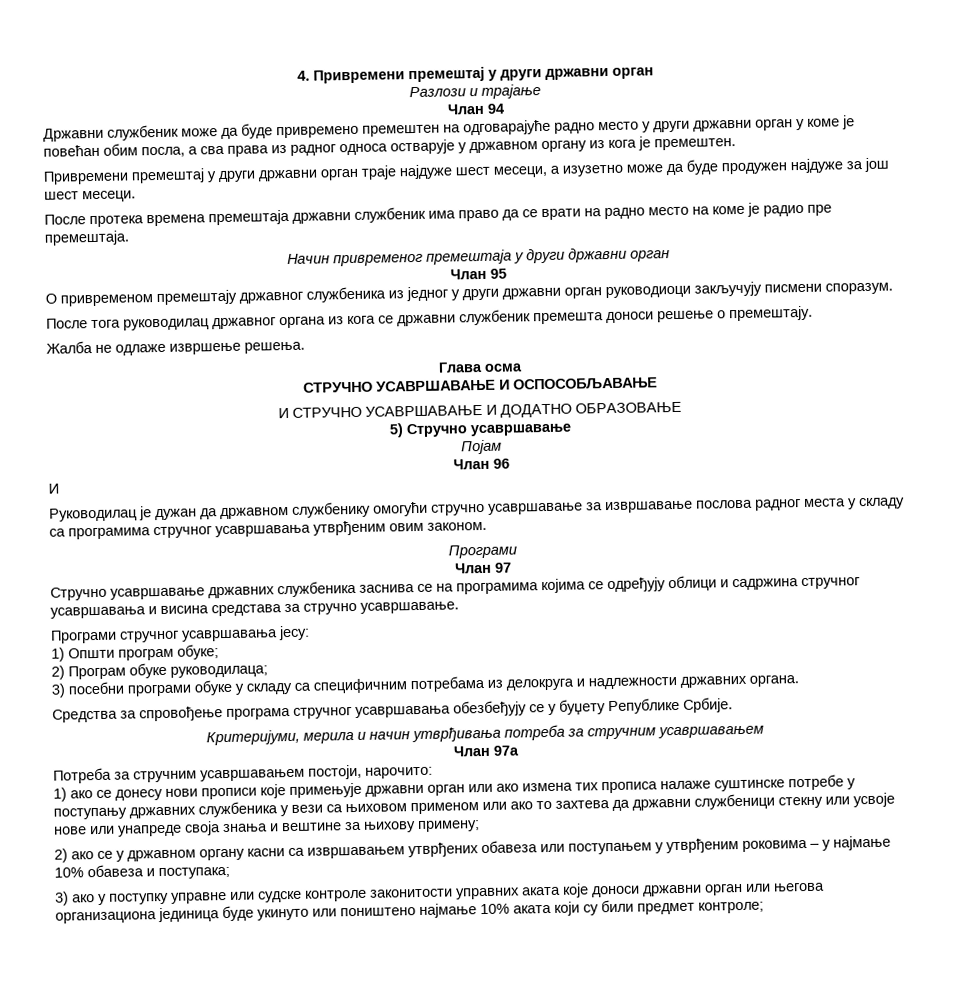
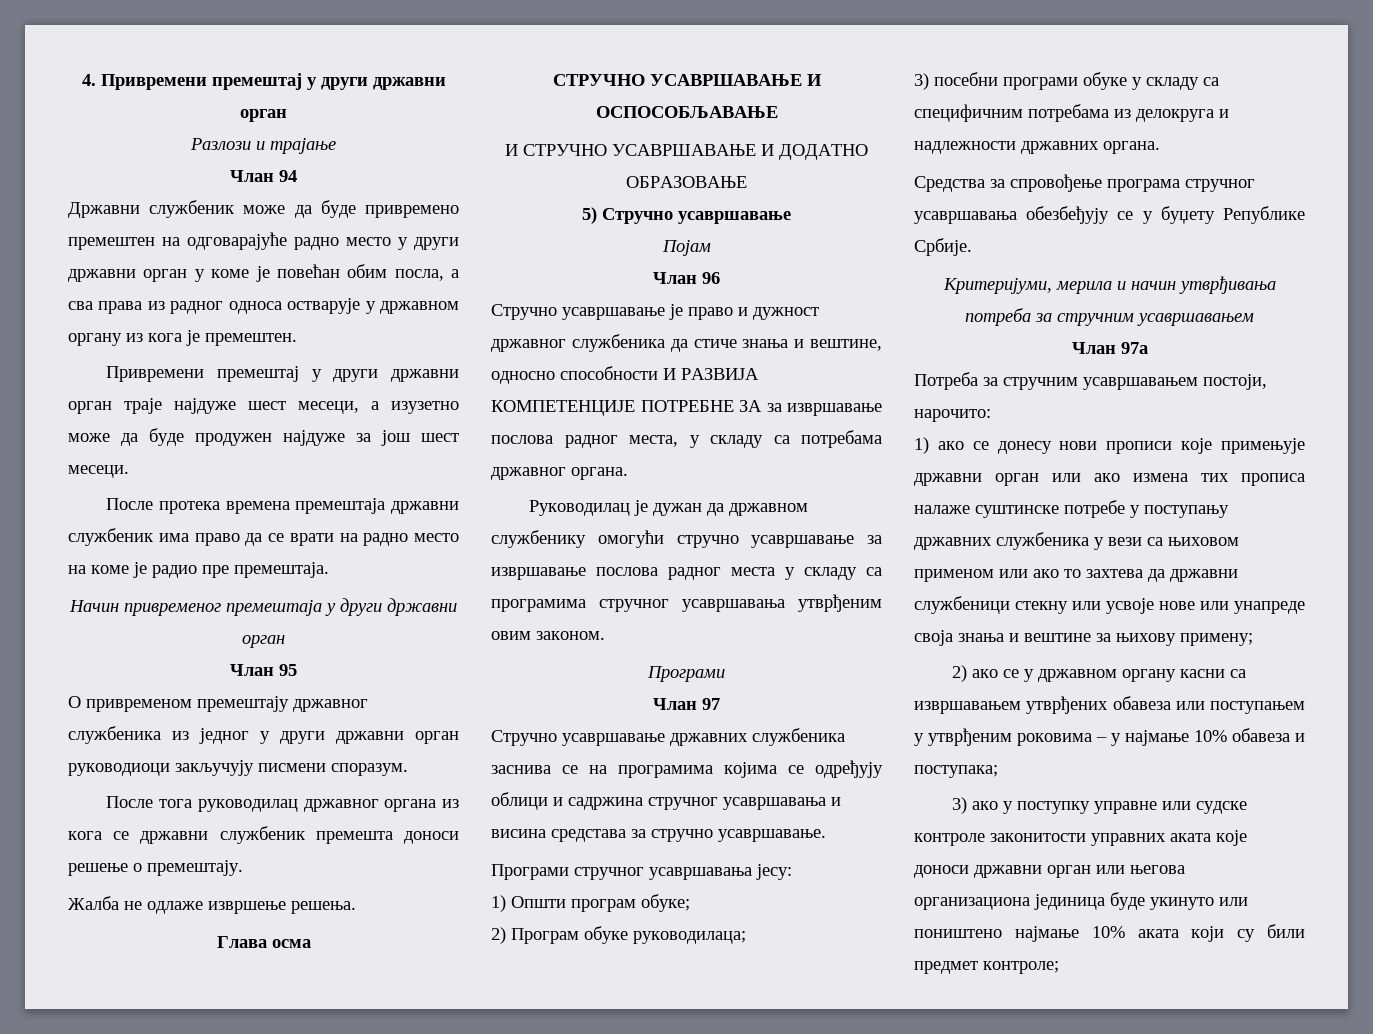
  Члан 96
- И
+ Стручно усавршавање је право и дужност државног службеника да стиче знања и вештине, односно способности И РАЗВИЈА КОМПЕТЕНЦИЈЕ ПОТРЕБНЕ ЗА за извршавање послова радног места, у складу са потребама државног органа.

